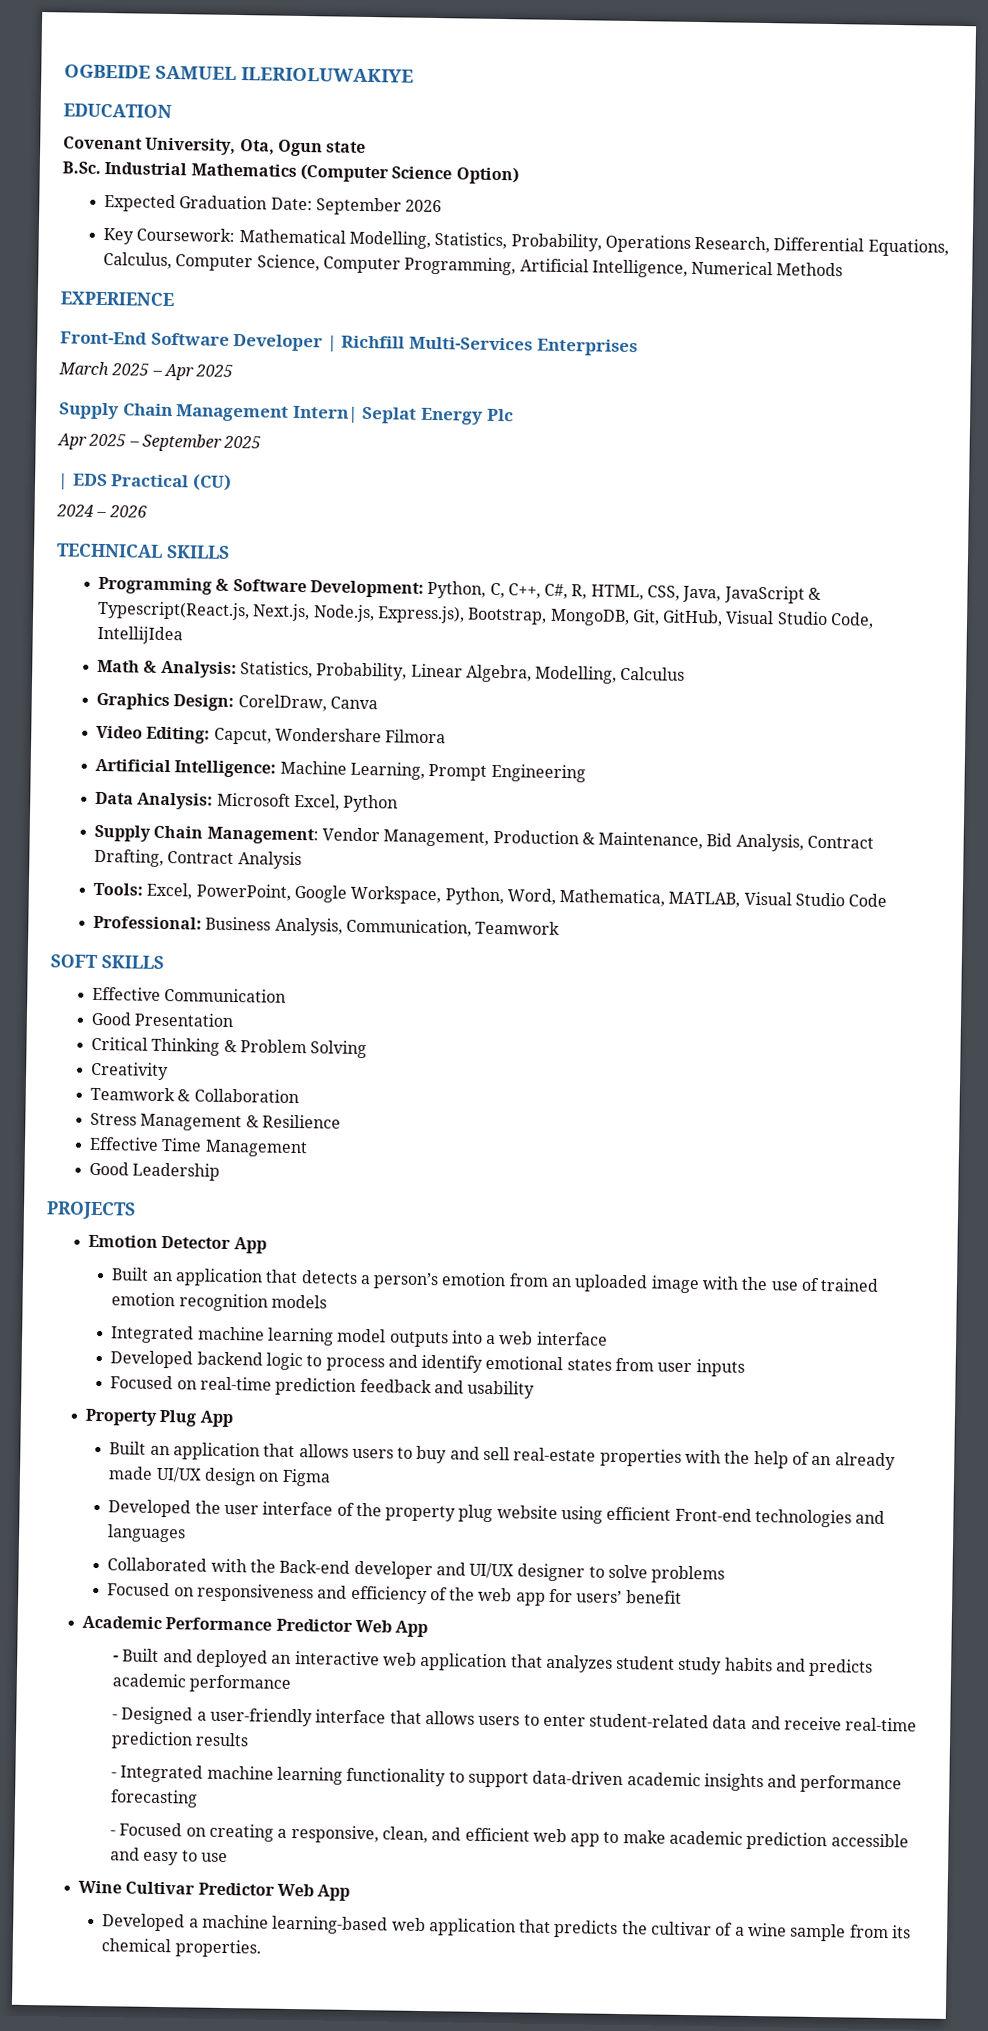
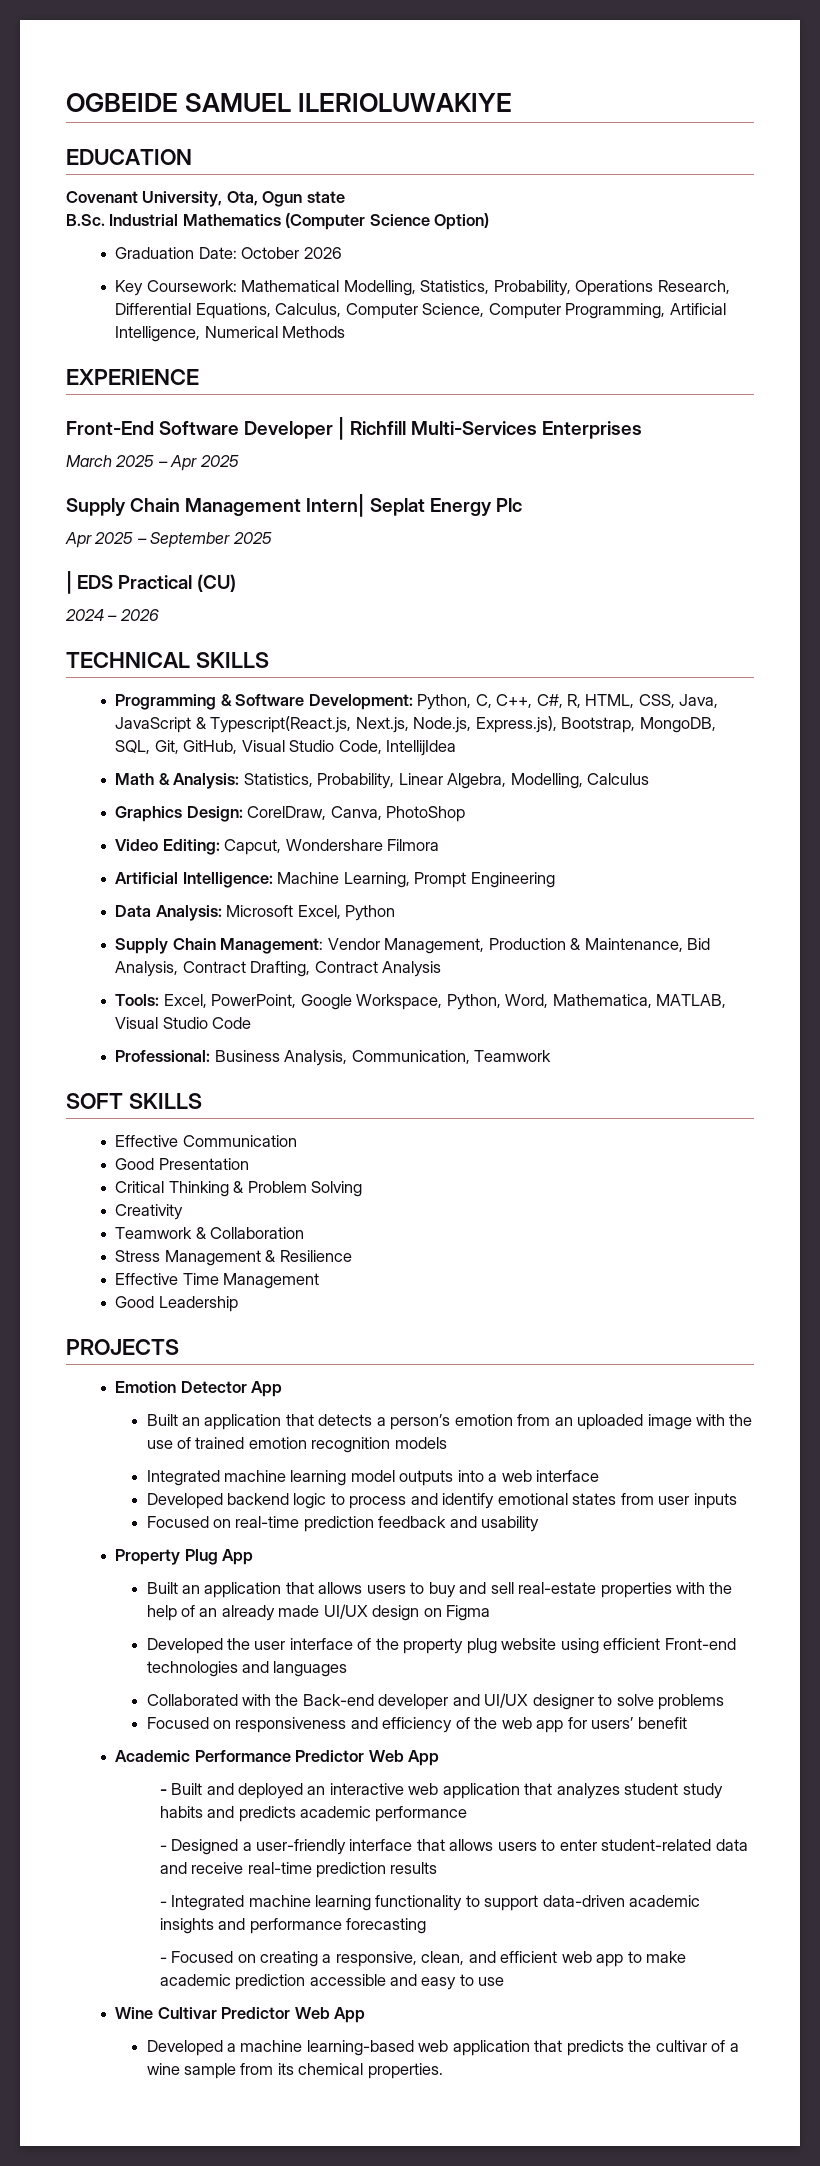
- Expected Graduation Date: September 2026
+ Graduation Date: October 2026
- Programming & Software Development: Python, C, C++, C#, R, HTML, CSS, Java, JavaScript & Typescript(React.js, Next.js, Node.js, Express.js), Bootstrap, MongoDB, Git, GitHub, Visual Studio Code, IntellijIdea
+ Programming & Software Development: Python, C, C++, C#, R, HTML, CSS, Java, JavaScript & Typescript(React.js, Next.js, Node.js, Express.js), Bootstrap, MongoDB, SQL, Git, GitHub, Visual Studio Code, IntellijIdea
- Graphics Design: CorelDraw, Canva
+ Graphics Design: CorelDraw, Canva, PhotoShop

